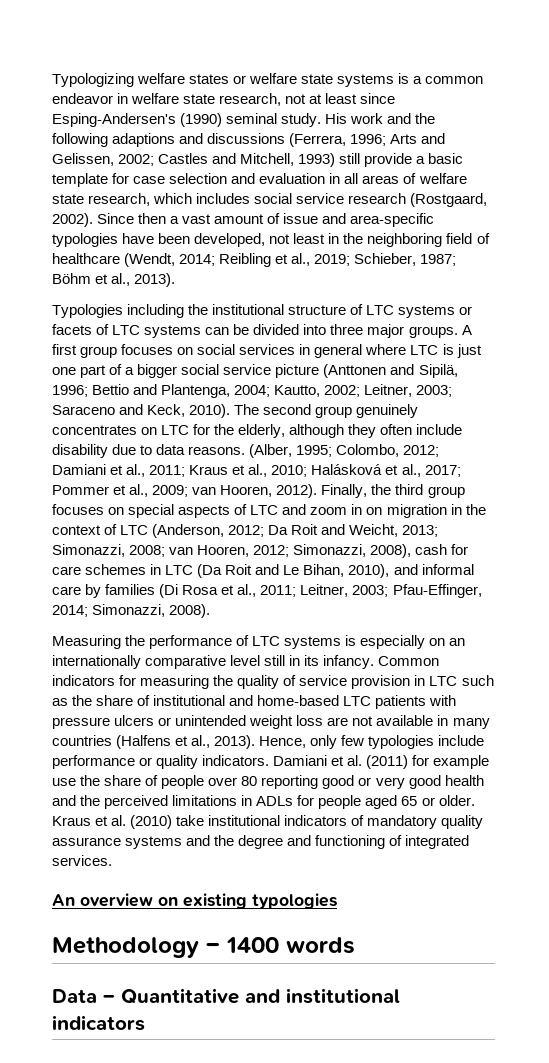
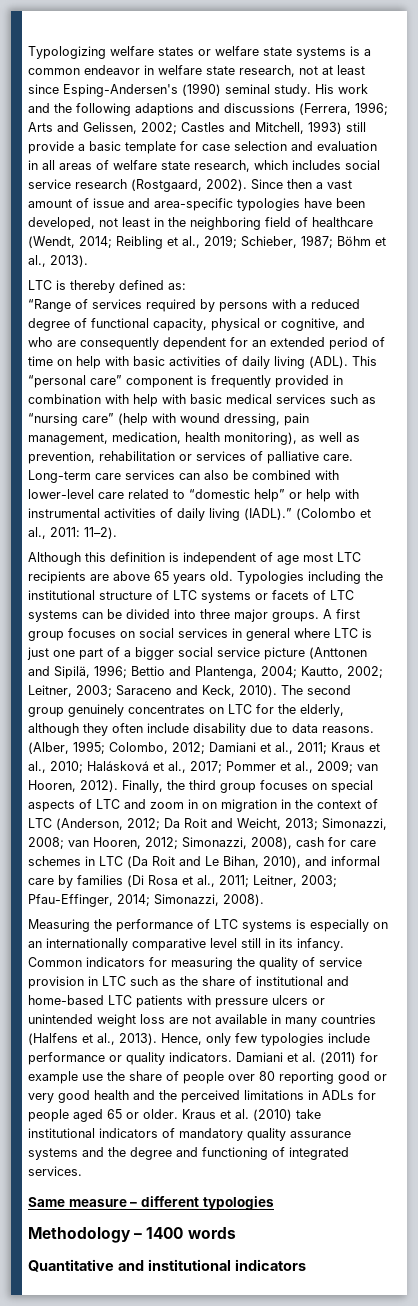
+ LTC is thereby defined as:
+ “Range of services required by persons with a reduced degree of functional capacity, physical or cognitive, and who are consequently dependent for an extended period of time on help with basic activities of daily living (ADL). This “personal care” component is frequently provided in combination with help with basic medical services such as “nursing care” (help with wound dressing, pain management, medication, health monitoring), as well as prevention, rehabilitation or services of palliative care. Long-term care services can also be combined with lower-level care related to “domestic help” or help with instrumental activities of daily living (IADL).” (Colombo et al., 2011: 11–2).
+ Although this definition is independent of age most LTC recipients are above 65 years old.
- An overview on existing typologies
+ Same measure – different typologies
- Data – Quantitative and institutional indicators
+ Quantitative and institutional indicators

